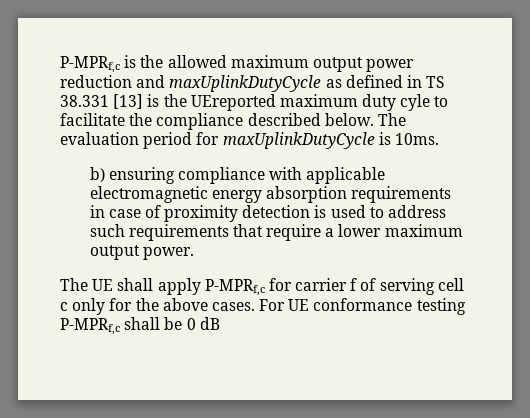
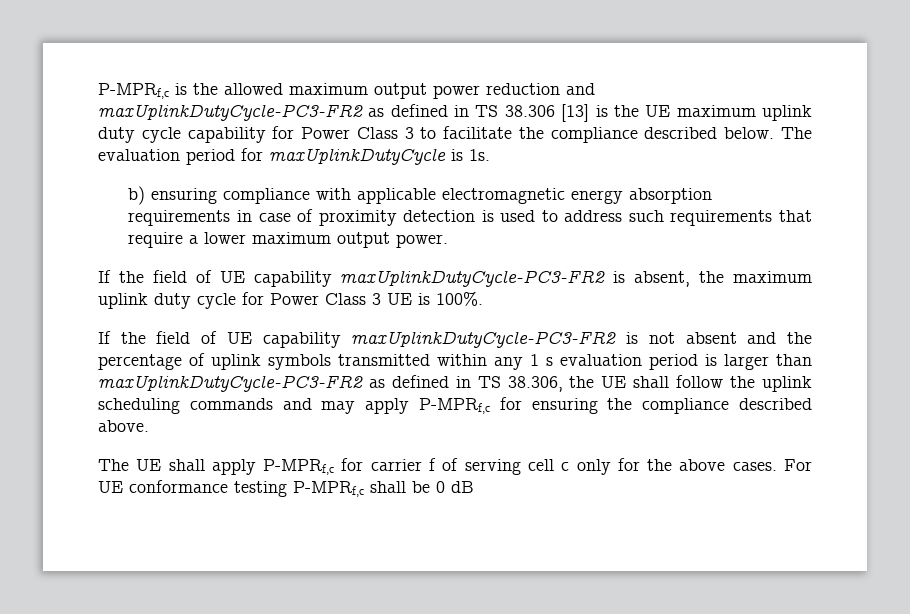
- P-MPRf,c is the allowed maximum output power reduction and maxUplinkDutyCycle as defined in TS 38.331 [13] is the UEreported maximum duty cyle to facilitate the compliance described below.
+ P-MPRf,c is the allowed maximum output power reduction and maxUplinkDutyCycle-PC3-FR2 as defined in TS 38.306 [13] is the UE maximum uplink duty cycle capability for Power Class 3 to facilitate the compliance described below.
- The evaluation period for maxUplinkDutyCycle is 10ms.
+ The evaluation period for maxUplinkDutyCycle is 1s.
+ If the field of UE capability maxUplinkDutyCycle-PC3-FR2 is absent, the maximum uplink duty cycle for Power Class 3 UE is 100%.
+ If the field of UE capability maxUplinkDutyCycle-PC3-FR2 is not absent and the percentage of uplink symbols transmitted within any 1 s evaluation period is larger than maxUplinkDutyCycle-PC3-FR2 as defined in TS 38.306, the UE shall follow the uplink scheduling commands and may apply P-MPRf,c for ensuring the compliance described above.

